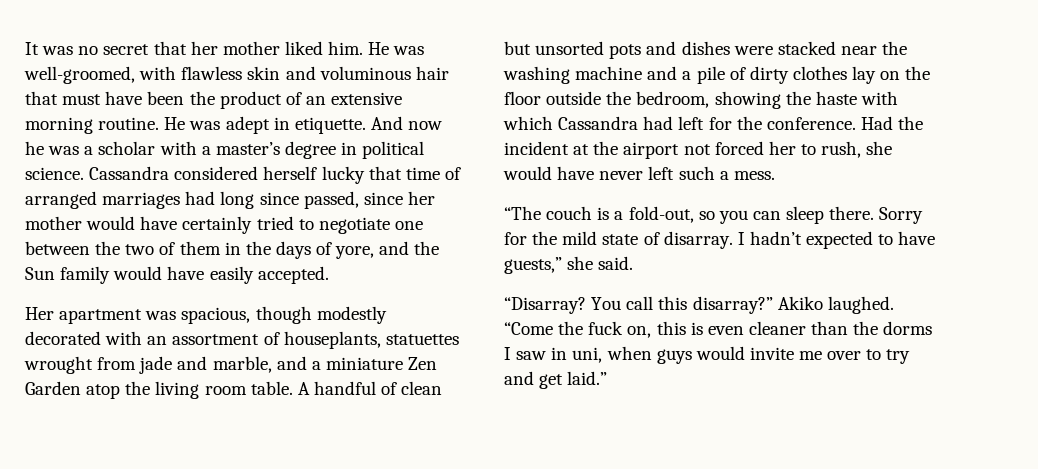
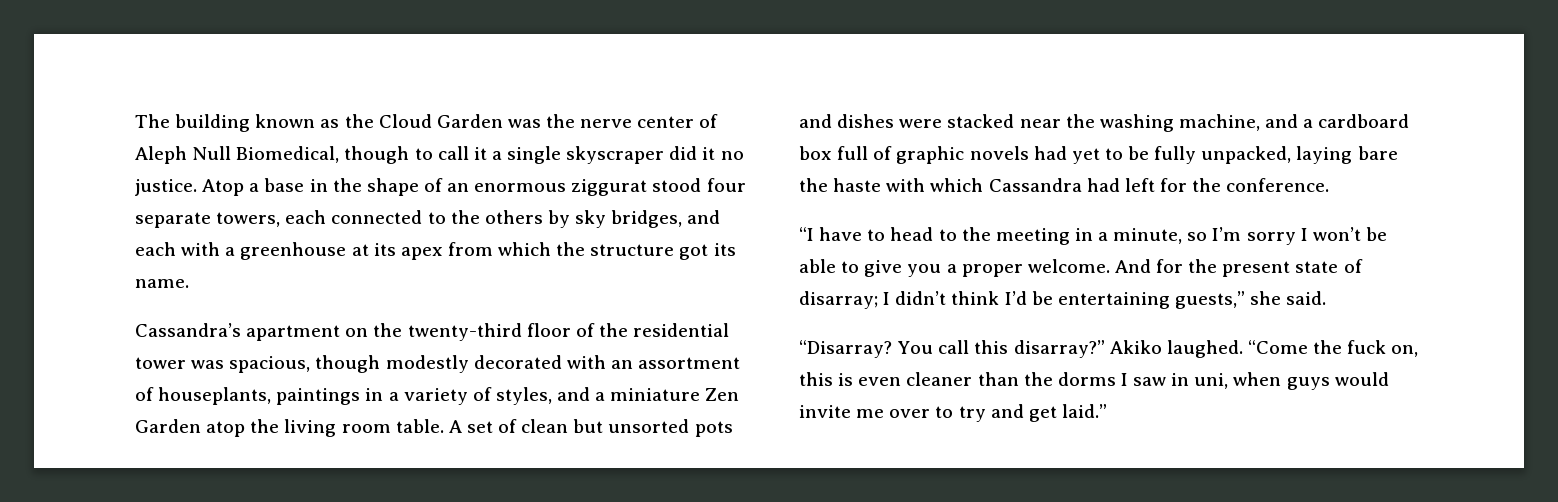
- It was no secret that her mother liked him. He was well-groomed, with flawless skin and voluminous hair that must have been the product of an extensive morning routine. He was adept in etiquette. And now he was a scholar with a master’s degree in political science. Cassandra considered herself lucky that time of arranged marriages had long since passed, since her mother would have certainly tried to negotiate one between the two of them in the days of yore, and the Sun family would have easily accepted.
- Her apartment was spacious, though modestly decorated with an assortment of houseplants, statuettes wrought from jade and marble, and a miniature Zen Garden atop the living room table.
+ The building known as the Cloud Garden was the nerve center of Aleph Null Biomedical, though to call it a single skyscraper did it no justice. Atop a base in the shape of an enormous ziggurat stood four separate towers, each connected to the others by sky bridges, and each with a greenhouse at its apex from which the structure got its name.
+ Cassandra’s apartment on the twenty-third floor of the residential tower was spacious, though modestly decorated with an assortment of houseplants, paintings in a variety of styles, and a miniature Zen Garden atop the living room table.
- A handful of clean but unsorted pots and dishes were stacked near the washing machine and a pile of dirty clothes lay on the floor outside the bedroom, showing the haste with which Cassandra had left for the conference. Had the incident at the airport not forced her to rush, she would have never left such a mess.
- “The couch is a fold-out, so you can sleep there. Sorry for the mild state of disarray. I hadn’t expected to have guests,” she said.
+ A set of clean but unsorted pots and dishes were stacked near the washing machine, and a cardboard box full of graphic novels had yet to be fully unpacked, laying bare the haste with which Cassandra had left for the conference.
+ “I have to head to the meeting in a minute, so I’m sorry I won’t be able to give you a proper welcome. And for the present state of disarray; I didn’t think I’d be entertaining guests,” she said.

